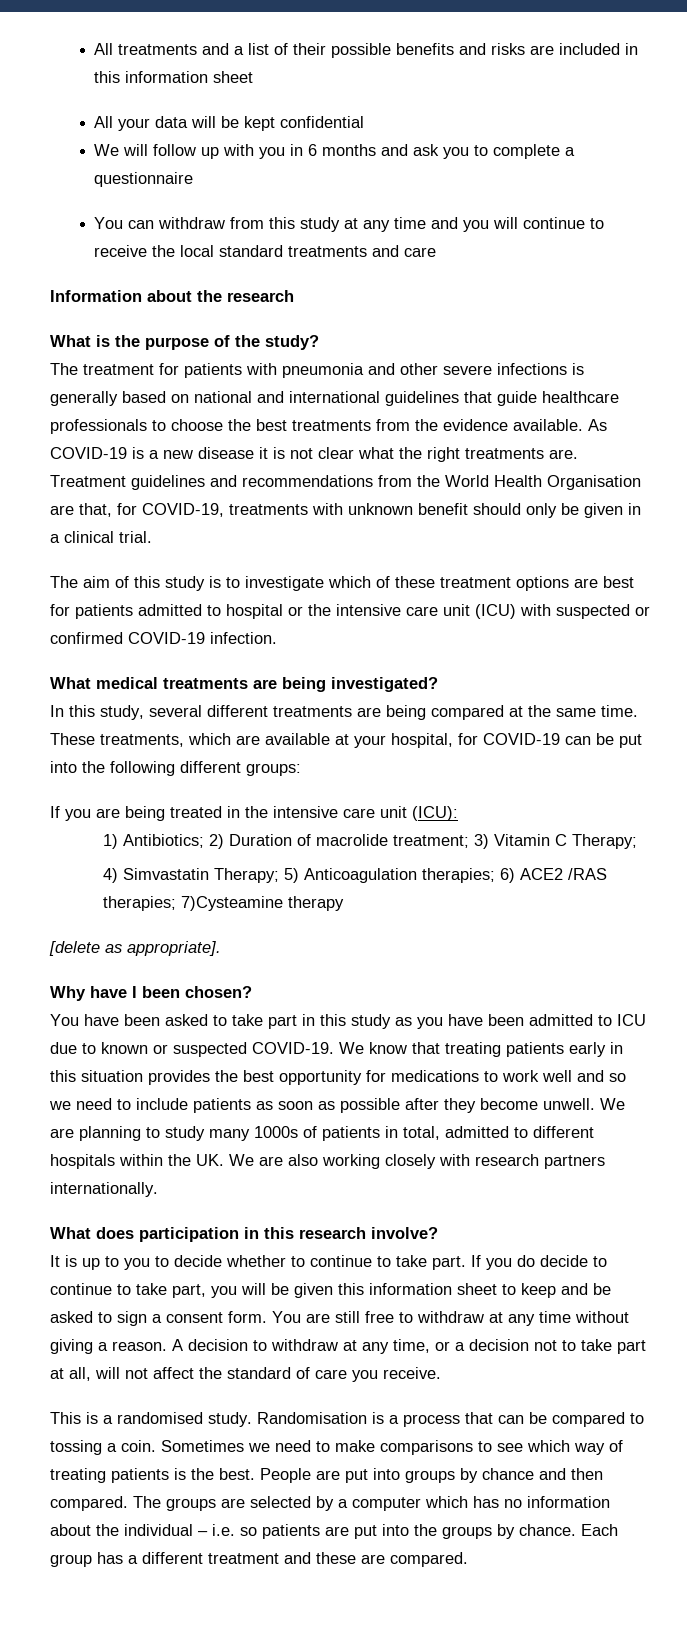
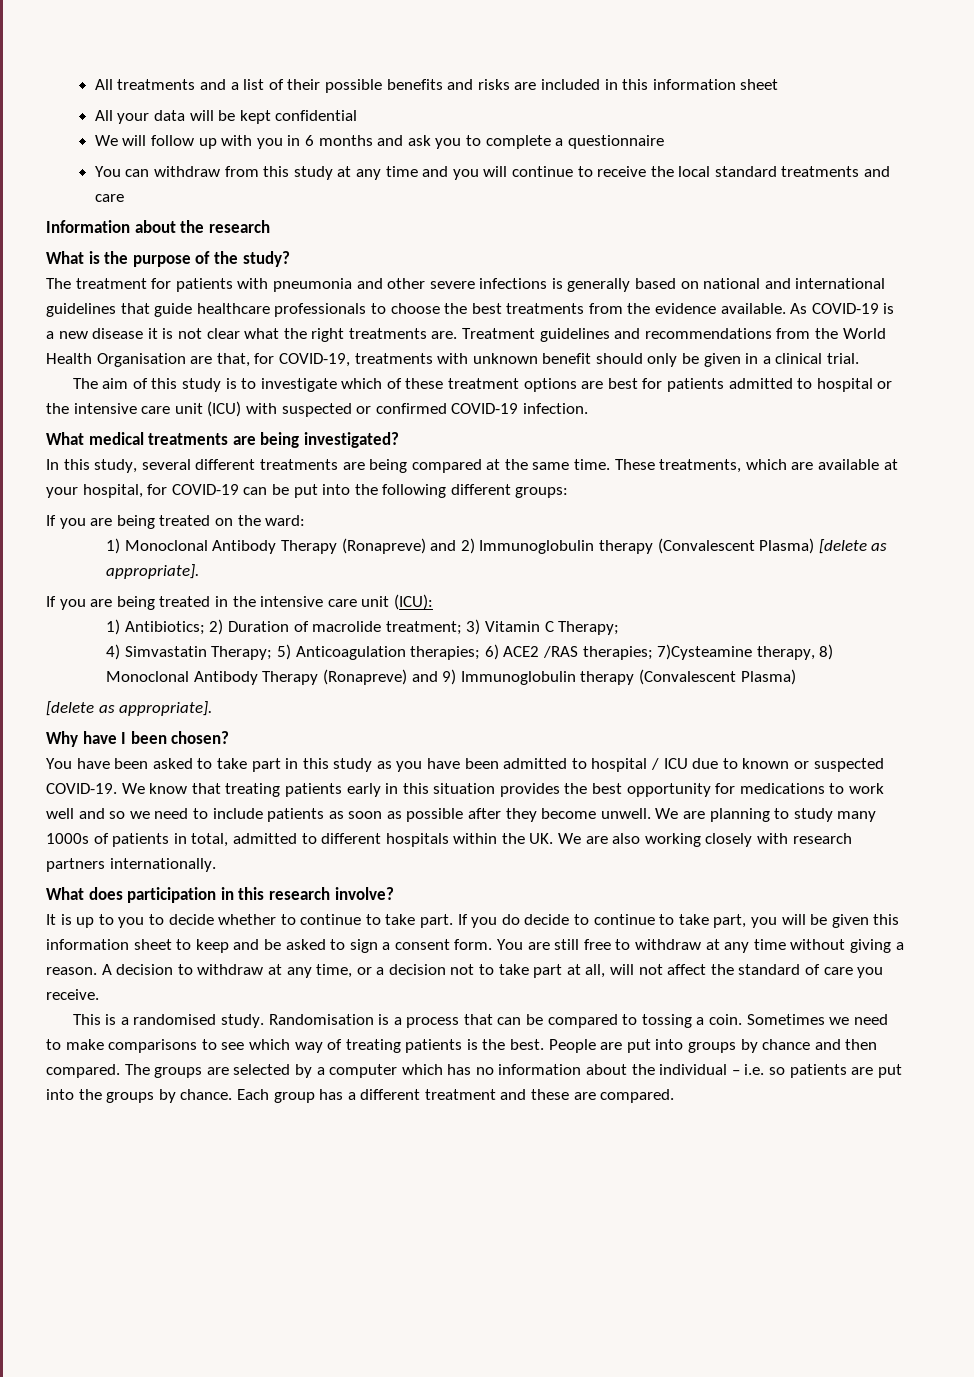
+ If you are being treated on the ward:
+ 1) Monoclonal Antibody Therapy (Ronapreve) and 2) Immunoglobulin therapy (Convalescent Plasma) [delete as appropriate].
- 4) Simvastatin Therapy; 5) Anticoagulation therapies; 6) ACE2 /RAS therapies; 7)Cysteamine therapy
+ 4) Simvastatin Therapy; 5) Anticoagulation therapies; 6) ACE2 /RAS therapies; 7)Cysteamine therapy, 8) Monoclonal Antibody Therapy (Ronapreve) and 9) Immunoglobulin therapy (Convalescent Plasma)
- You have been asked to take part in this study as you have been admitted to ICU due to known or suspected COVID-19.
+ You have been asked to take part in this study as you have been admitted to hospital / ICU due to known or suspected COVID-19.

